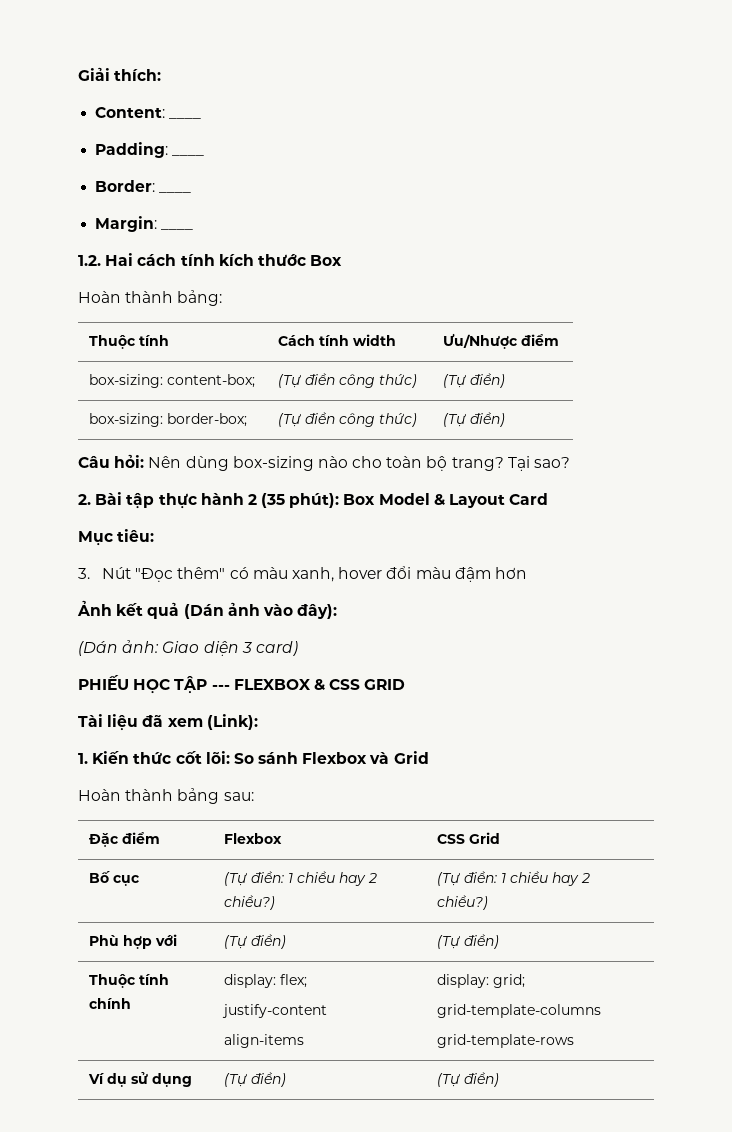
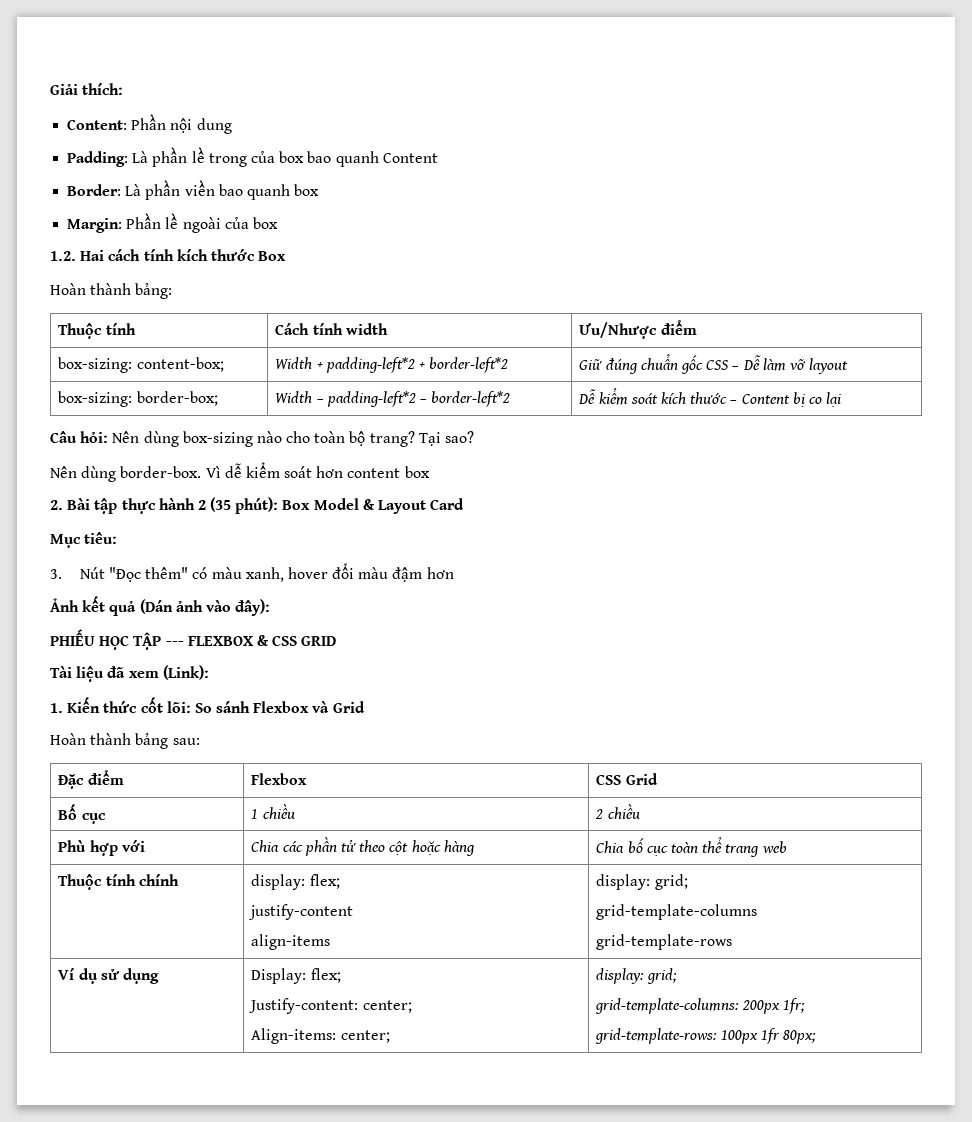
- Content: ____
- Padding: ____
- Border: ____
- Margin: ____
+ Content: Phần nội dung
+ Padding: Là phần lề trong của box bao quanh Content
+ Border: Là phần viền bao quanh box
+ Margin: Phần lề ngoài của box
- box-sizing: content-box; | (Tự điền công thức) | (Tự điền)
- box-sizing: border-box; | (Tự điền công thức) | (Tự điền)
+ box-sizing: content-box; | Width + padding-left*2 + border-left*2 | Giữ đúng chuẩn gốc CSS – Dễ làm vỡ layout
+ box-sizing: border-box; | Width – padding-left*2 – border-left*2 | Dễ kiểm soát kích thước – Content bị co lại
+ Nên dùng border-box. Vì dễ kiểm soát hơn content box
- (Dán ảnh: Giao diện 3 card)
- Bố cục | (Tự điền: 1 chiều hay 2 chiều?) | (Tự điền: 1 chiều hay 2 chiều?)
- Phù hợp với | (Tự điền) | (Tự điền)
+ Bố cục | 1 chiều | 2 chiều
+ Phù hợp với | Chia các phần tử theo cột hoặc hàng | Chia bố cục toàn thể trang web
- Ví dụ sử dụng | (Tự điền) | (Tự điền)
+ Ví dụ sử dụng | Display: flex;
+ Justify-content: center;
+ Align-items: center; | display: grid;
+ grid-template-columns: 200px 1fr;
+ grid-template-rows: 100px 1fr 80px;

